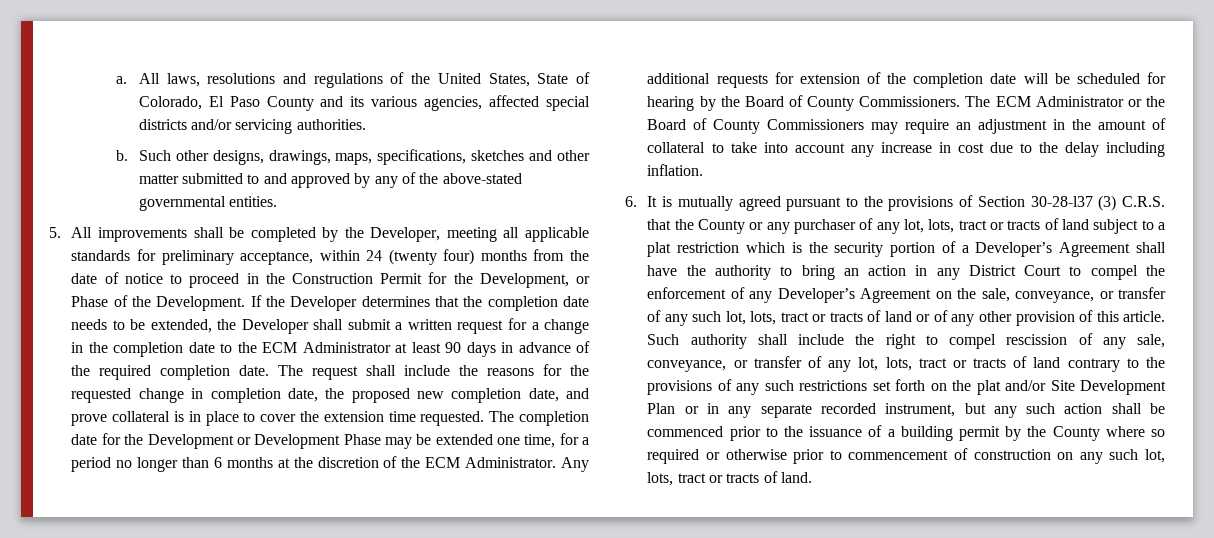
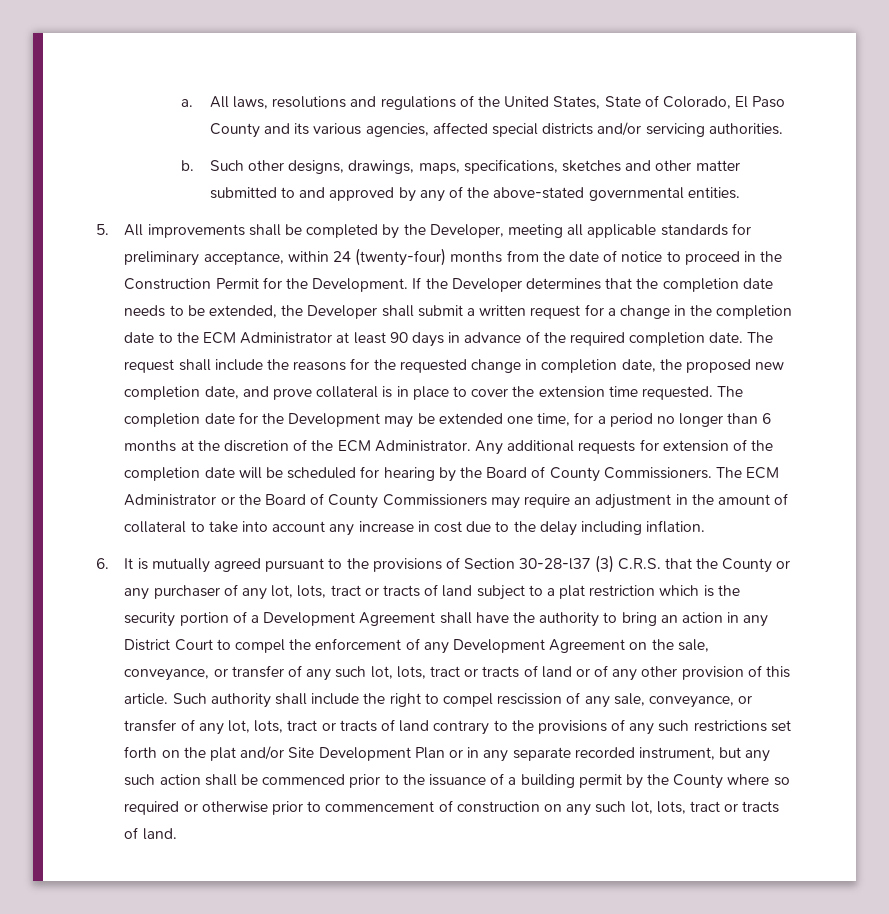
- 5. All improvements shall be completed by the Developer, meeting all applicable standards for preliminary acceptance, within 24 (twenty four) months from the date of notice to proceed in the Construction Permit for the Development, or Phase of the Development.
+ 5. All improvements shall be completed by the Developer, meeting all applicable standards for preliminary acceptance, within 24 (twenty-four) months from the date of notice to proceed in the Construction Permit for the Development.
- The completion date for the Development or Development Phase may be extended one time, for a period no longer than 6 months at the discretion of the ECM Administrator.
+ The completion date for the Development may be extended one time, for a period no longer than 6 months at the discretion of the ECM Administrator.
- 6. It is mutually agreed pursuant to the provisions of Section 30-28-l37 (3) C.R.S. that the County or any purchaser of any lot, lots, tract or tracts of land subject to a plat restriction which is the security portion of a Developer’s Agreement shall have the authority to bring an action in any District Court to compel the enforcement of any Developer’s Agreement on the sale, conveyance, or transfer of any such lot, lots, tract or tracts of land or of any other provision of this article.
+ 6. It is mutually agreed pursuant to the provisions of Section 30-28-l37 (3) C.R.S. that the County or any purchaser of any lot, lots, tract or tracts of land subject to a plat restriction which is the security portion of a Development Agreement shall have the authority to bring an action in any District Court to compel the enforcement of any Development Agreement on the sale, conveyance, or transfer of any such lot, lots, tract or tracts of land or of any other provision of this article.

